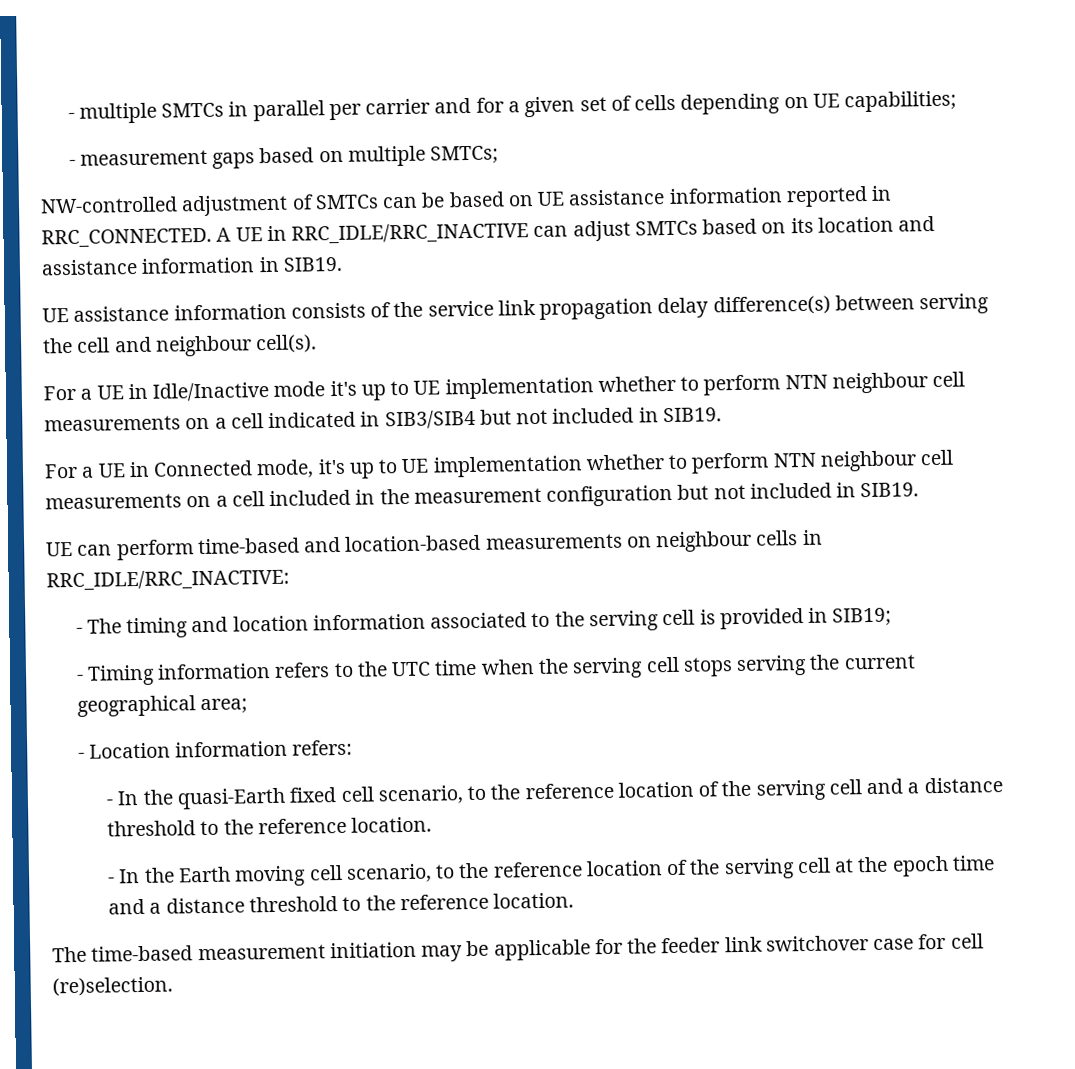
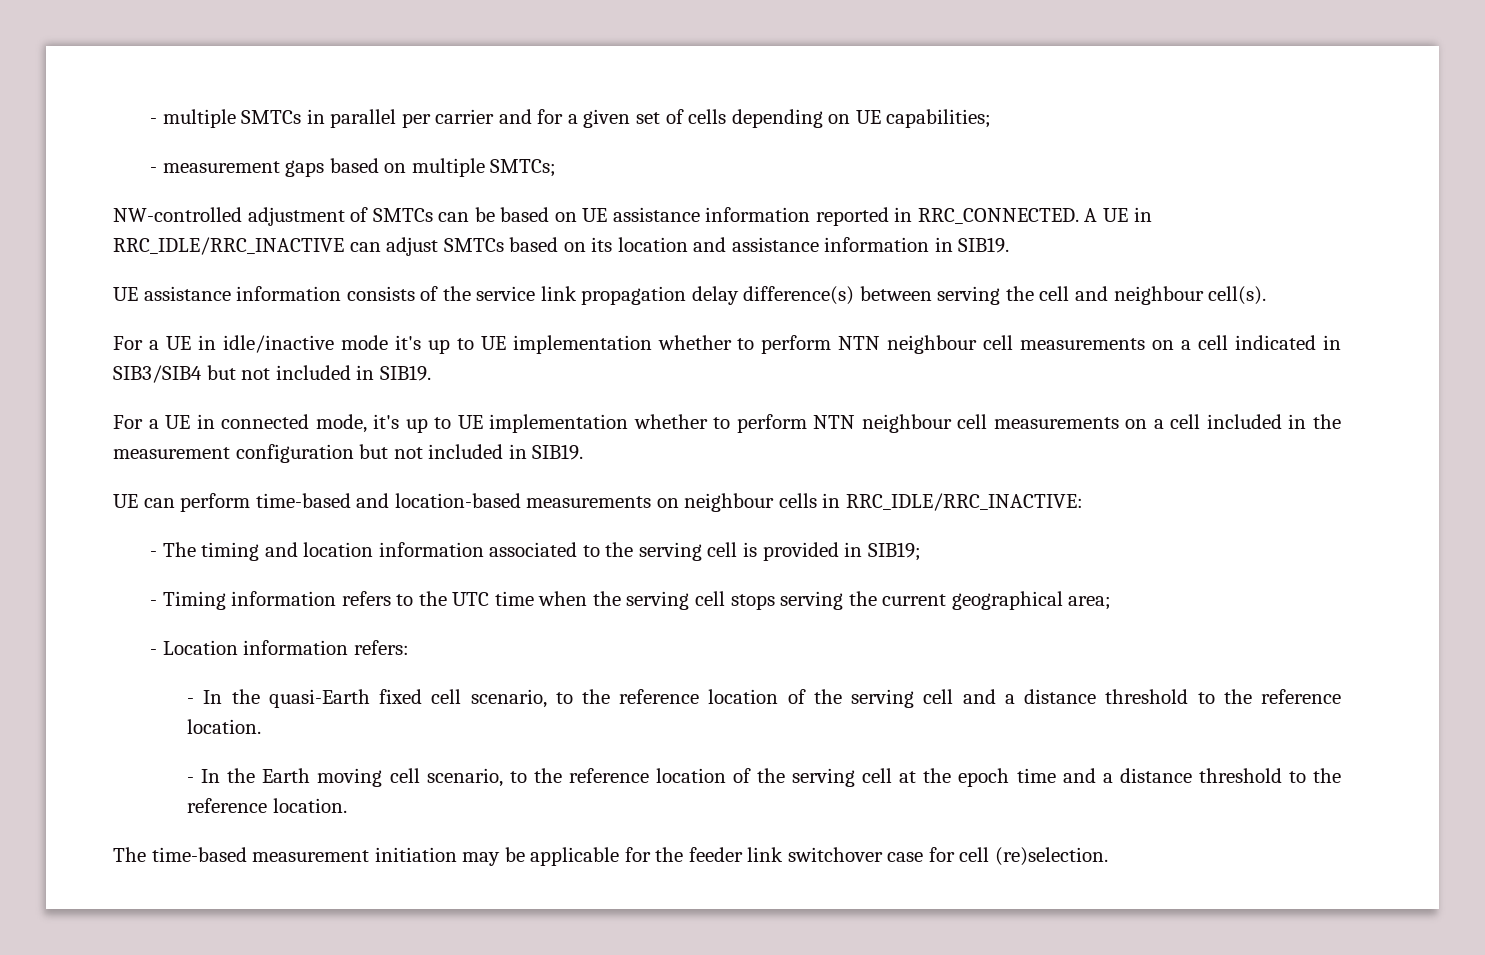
- For a UE in Idle/Inactive mode it's up to UE implementation whether to perform NTN neighbour cell measurements on a cell indicated in SIB3/SIB4 but not included in SIB19.
+ For a UE in idle/inactive mode it's up to UE implementation whether to perform NTN neighbour cell measurements on a cell indicated in SIB3/SIB4 but not included in SIB19.
- For a UE in Connected mode, it's up to UE implementation whether to perform NTN neighbour cell measurements on a cell included in the measurement configuration but not included in SIB19.
+ For a UE in connected mode, it's up to UE implementation whether to perform NTN neighbour cell measurements on a cell included in the measurement configuration but not included in SIB19.

